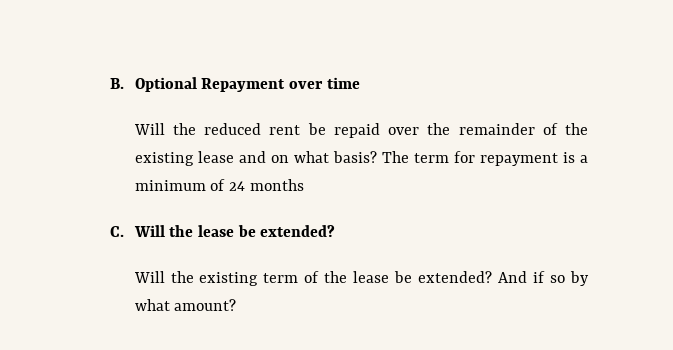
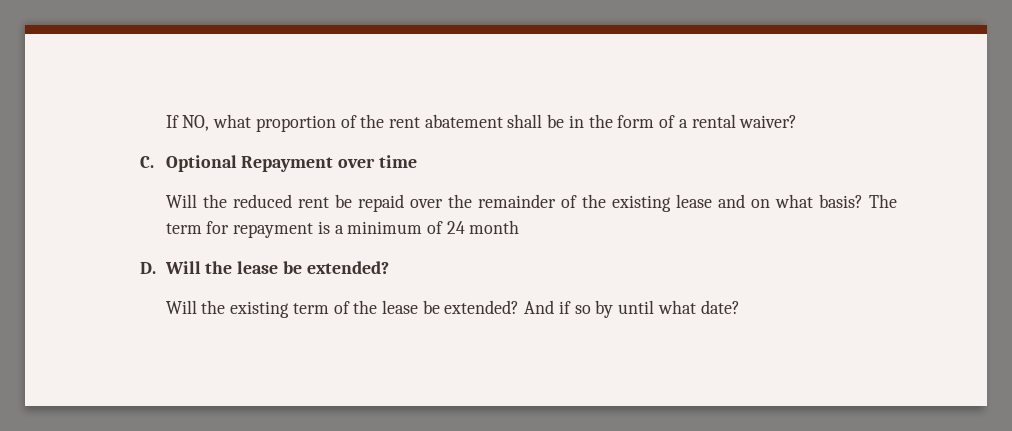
- B. Optional Repayment over time
+ If NO, what proportion of the rent abatement shall be in the form of a rental waiver?
+ C. Optional Repayment over time
- The term for repayment is a minimum of 24 months
- C. Will the lease be extended?
+ The term for repayment is a minimum of 24 month
+ D. Will the lease be extended?
- And if so by what amount?
+ And if so by until what date?

